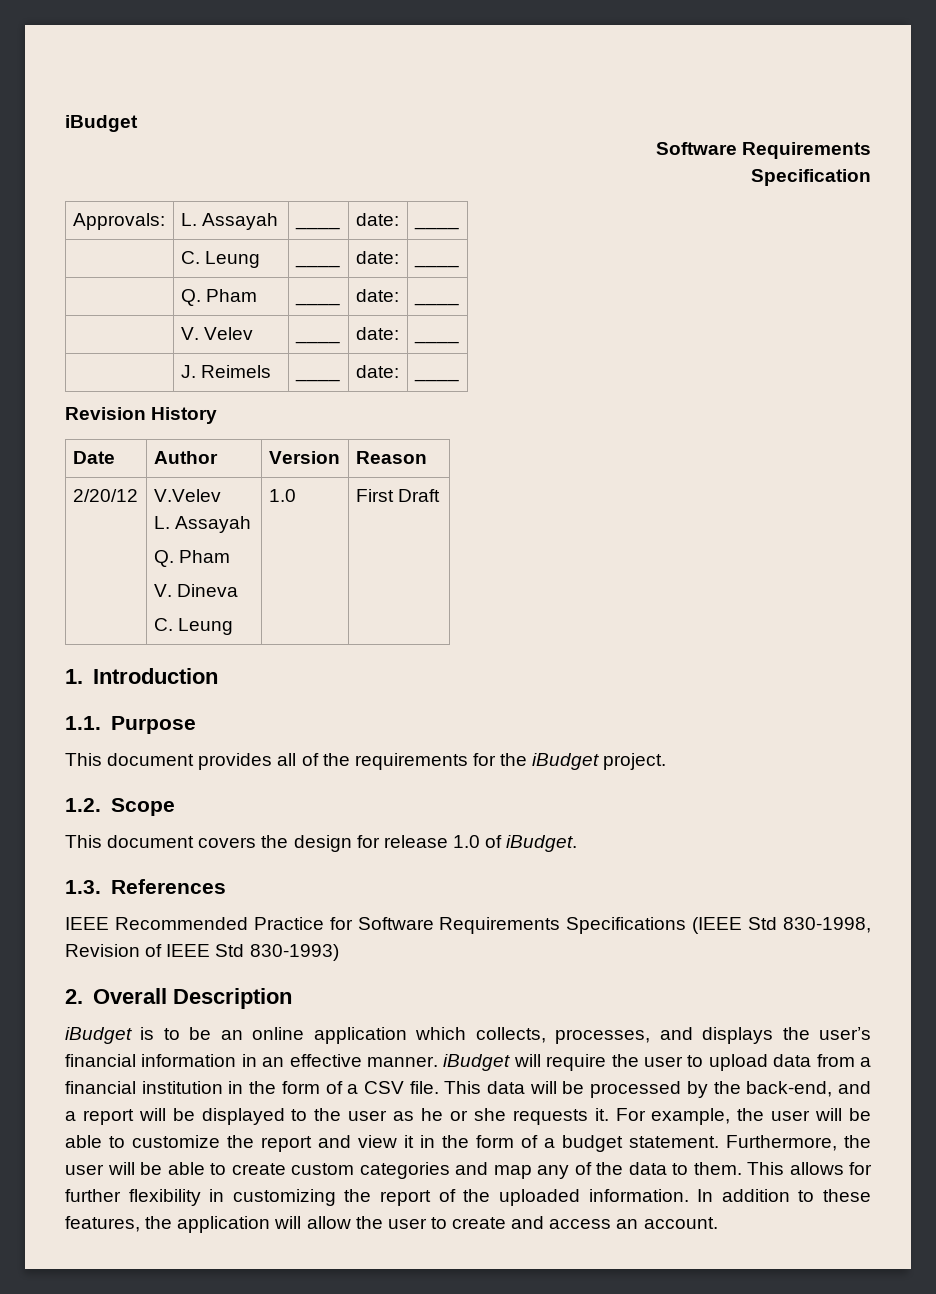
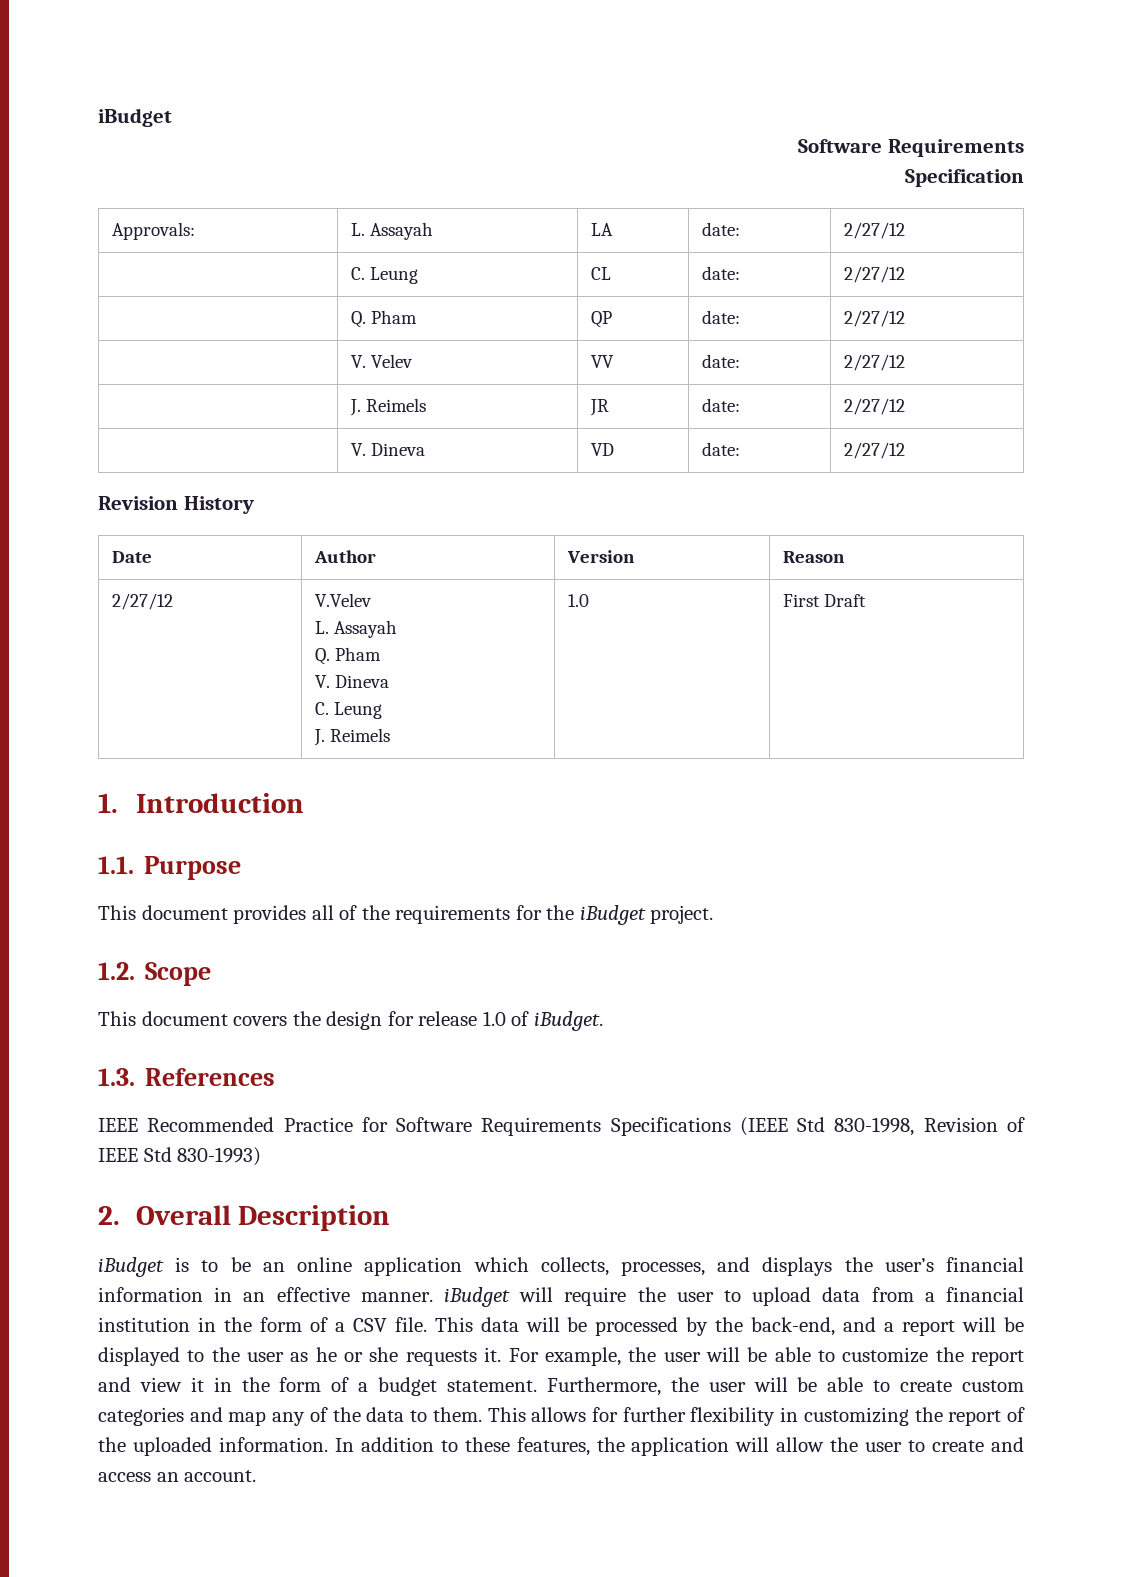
- Approvals: | L. Assayah | ____ | date: | ____
- | C. Leung | ____ | date: | ____
+ Approvals: | L. Assayah | LA | date: | 2/27/12
+ | C. Leung | CL | date: | 2/27/12
- | Q. Pham | ____ | date: | ____
+ | Q. Pham | QP | date: | 2/27/12
- | V. Velev | ____ | date: | ____
- | J. Reimels | ____ | date: | ____
+ | V. Velev | VV | date: | 2/27/12
+ | J. Reimels | JR | date: | 2/27/12
+ | V. Dineva | VD | date: | 2/27/12
- 2/20/12 | V.Velev
+ 2/27/12 | V.Velev
  L. Assayah
  Q. Pham
  V. Dineva
- C. Leung | 1.0 | First Draft
+ C. Leung
+ J. Reimels | 1.0 | First Draft

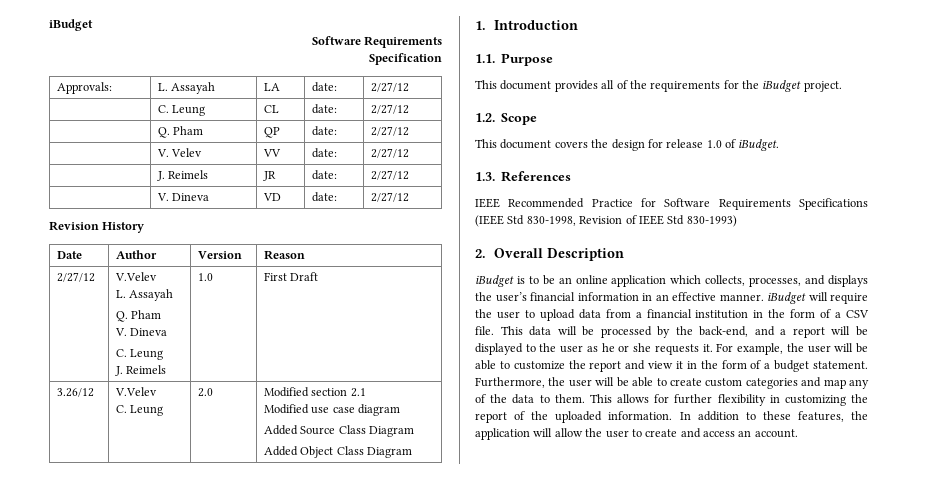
+ 3.26/12 | V.Velev
+ C. Leung | 2.0 | Modified section 2.1
+ Modified use case diagram
+ Added Source Class Diagram
+ Added Object Class Diagram

